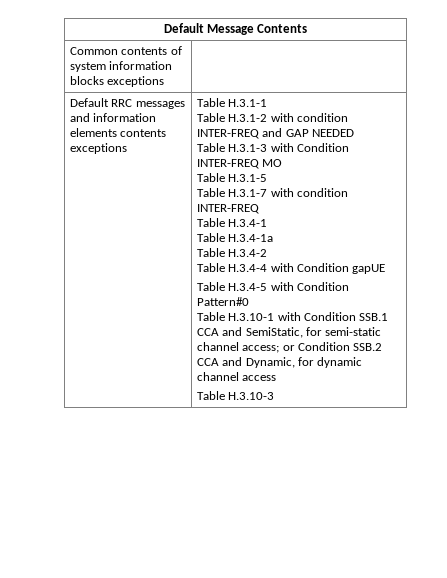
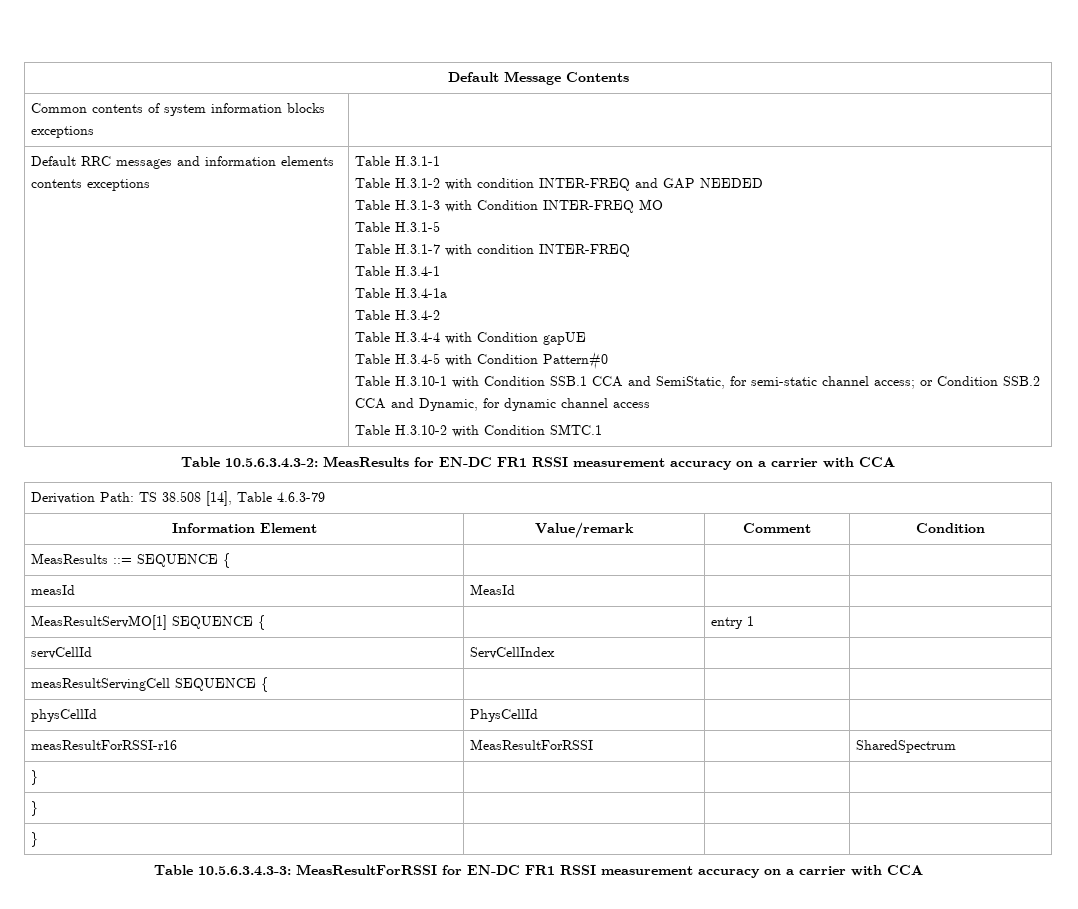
- Table H.3.10-3
+ Table H.3.10-2 with Condition SMTC.1
+ Table 10.5.6.3.4.3-2: MeasResults for EN-DC FR1 RSSI measurement accuracy on a carrier with CCA
+ Derivation Path: TS 38.508 [14], Table 4.6.3-79
+ Information Element | Value/remark | Comment | Condition
+ MeasResults ::= SEQUENCE { | | |
+ measId | MeasId | |
+ MeasResultServMO[1] SEQUENCE { | | entry 1 |
+ servCellId | ServCellIndex | |
+ measResultServingCell SEQUENCE { | | |
+ physCellId | PhysCellId | |
+ measResultForRSSI-r16 | MeasResultForRSSI | | SharedSpectrum
+ } | | |
+ } | | |
+ } | | |
+ Table 10.5.6.3.4.3-3: MeasResultForRSSI for EN-DC FR1 RSSI measurement accuracy on a carrier with CCA

